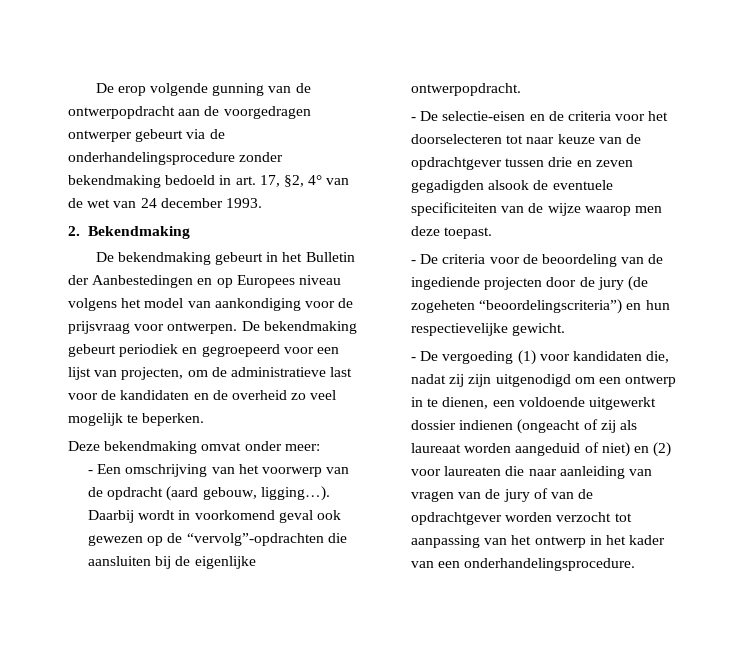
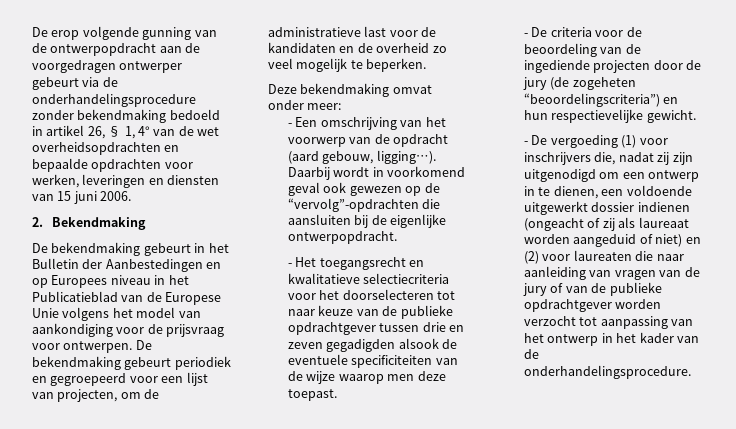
- De erop volgende gunning van de ontwerpopdracht aan de voorgedragen ontwerper gebeurt via de onderhandelingsprocedure zonder bekendmaking bedoeld in art. 17, §2, 4° van de wet van 24 december 1993.
+ De erop volgende gunning van de ontwerpopdracht aan de voorgedragen ontwerper gebeurt via de onderhandelingsprocedure zonder bekendmaking bedoeld in artikel 26, § 1, 4° van de wet overheidsopdrachten en bepaalde opdrachten voor werken, leveringen en diensten van 15 juni 2006.
- De bekendmaking gebeurt in het Bulletin der Aanbestedingen en op Europees niveau volgens het model van aankondiging voor de prijsvraag voor ontwerpen.
+ De bekendmaking gebeurt in het Bulletin der Aanbestedingen en op Europees niveau in het Publicatieblad van de Europese Unie volgens het model van aankondiging voor de prijsvraag voor ontwerpen.
- - De selectie-eisen en de criteria voor het doorselecteren tot naar keuze van de opdrachtgever tussen drie en zeven gegadigden alsook de eventuele specificiteiten van de wijze waarop men deze toepast.
+ - Het toegangsrecht en kwalitatieve selectiecriteria voor het doorselecteren tot naar keuze van de publieke opdrachtgever tussen drie en zeven gegadigden alsook de eventuele specificiteiten van de wijze waarop men deze toepast.
- - De vergoeding (1) voor kandidaten die, nadat zij zijn uitgenodigd om een ontwerp in te dienen, een voldoende uitgewerkt dossier indienen (ongeacht of zij als laureaat worden aangeduid of niet) en (2) voor laureaten die naar aanleiding van vragen van de jury of van de opdrachtgever worden verzocht tot aanpassing van het ontwerp in het kader van een onderhandelingsprocedure.
+ - De vergoeding (1) voor inschrijvers die, nadat zij zijn uitgenodigd om een ontwerp in te dienen, een voldoende uitgewerkt dossier indienen (ongeacht of zij als laureaat worden aangeduid of niet) en (2) voor laureaten die naar aanleiding van vragen van de jury of van de publieke opdrachtgever worden verzocht tot aanpassing van het ontwerp in het kader van de onderhandelingsprocedure.

